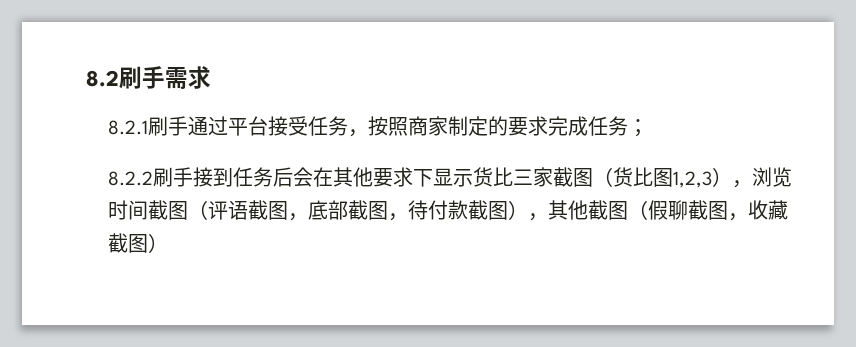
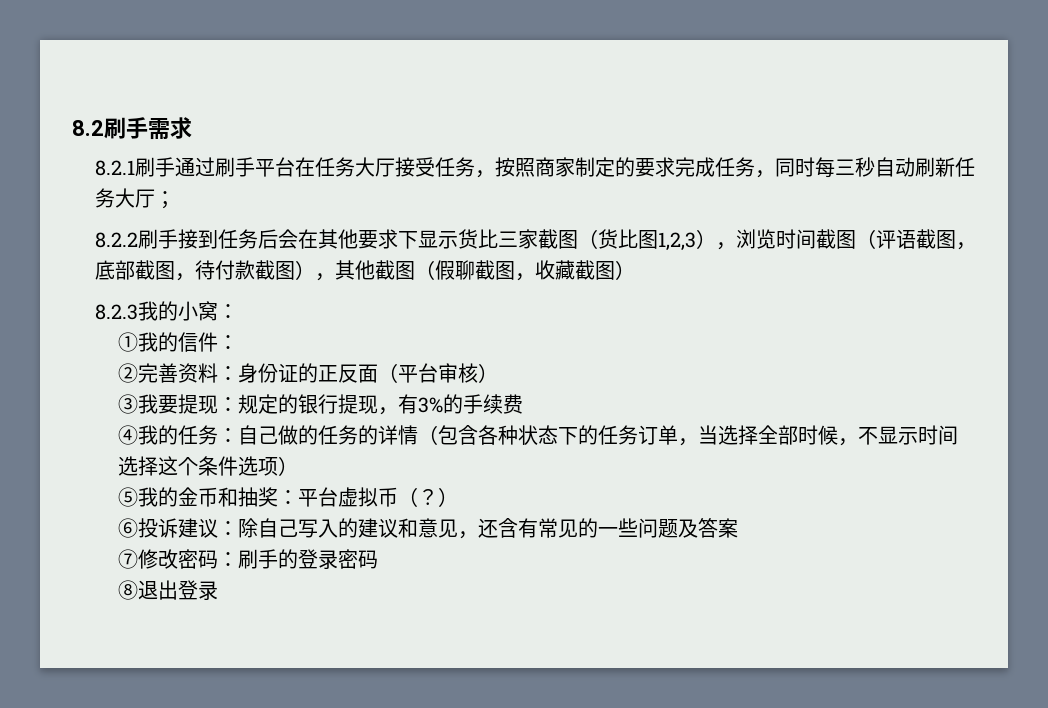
- 8.2.1刷手通过平台接受任务，按照商家制定的要求完成任务；
+ 8.2.1刷手通过刷手平台在任务大厅接受任务，按照商家制定的要求完成任务，同时每三秒自动刷新任务大厅；
+ 8.2.3我的小窝：
+ ①我的信件：
+ ②完善资料：身份证的正反面（平台审核）
+ ③我要提现：规定的银行提现，有3%的手续费
+ ④我的任务：自己做的任务的详情（包含各种状态下的任务订单，当选择全部时候，不显示时间选择这个条件选项）
+ ⑤我的金币和抽奖：平台虚拟币（？）
+ ⑥投诉建议：除自己写入的建议和意见，还含有常见的一些问题及答案
+ ⑦修改密码：刷手的登录密码
+ ⑧退出登录

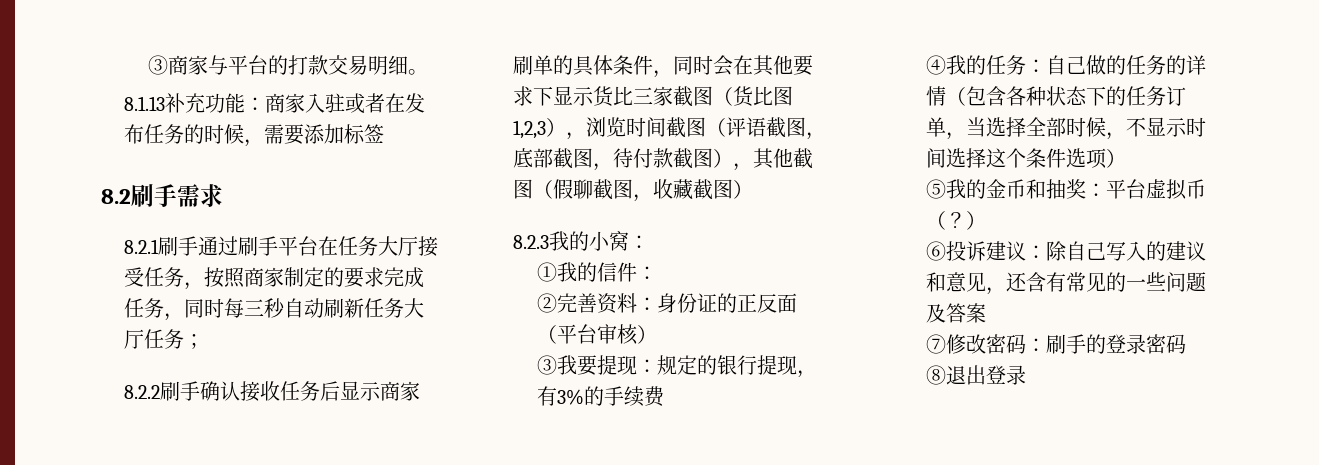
+ ③商家与平台的打款交易明细。
+ 8.1.13补充功能：商家入驻或者在发布任务的时候，需要添加标签
- 8.2.1刷手通过刷手平台在任务大厅接受任务，按照商家制定的要求完成任务，同时每三秒自动刷新任务大厅；
+ 8.2.1刷手通过刷手平台在任务大厅接受任务，按照商家制定的要求完成任务，同时每三秒自动刷新任务大厅任务；
- 8.2.2刷手接到任务后会在其他要求下显示货比三家截图（货比图1,2,3），浏览时间截图（评语截图，底部截图，待付款截图），其他截图（假聊截图，收藏截图）
+ 8.2.2刷手确认接收任务后显示商家刷单的具体条件，同时会在其他要求下显示货比三家截图（货比图1,2,3），浏览时间截图（评语截图，底部截图，待付款截图），其他截图（假聊截图，收藏截图）

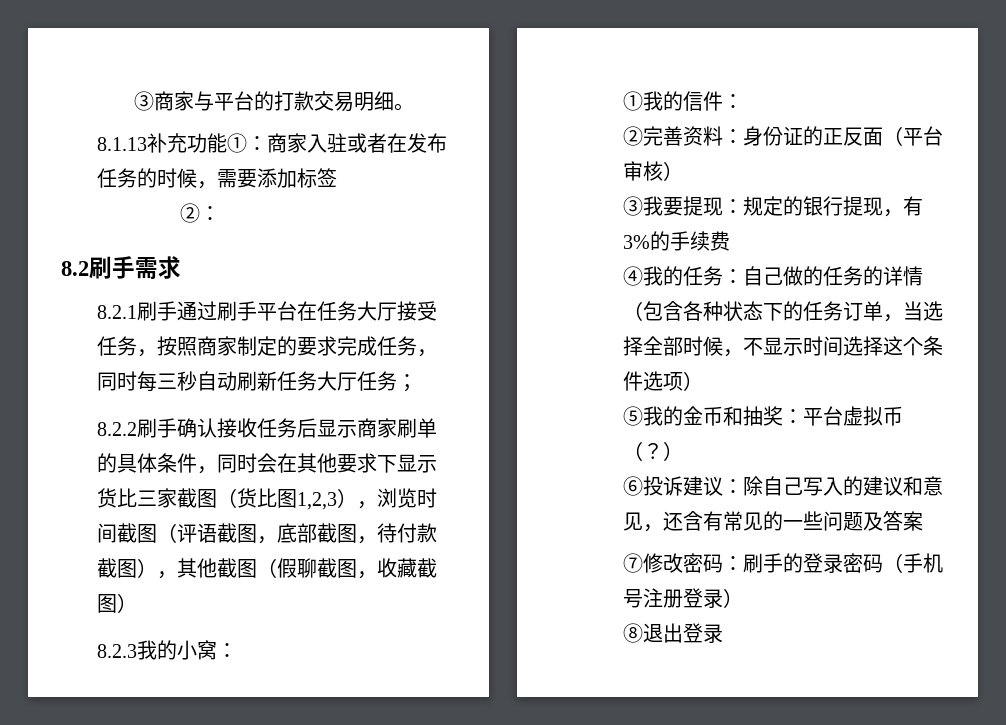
- 8.1.13补充功能：商家入驻或者在发布任务的时候，需要添加标签
+ 8.1.13补充功能①：商家入驻或者在发布任务的时候，需要添加标签
+ ②：
- ⑦修改密码：刷手的登录密码
+ ⑦修改密码：刷手的登录密码（手机号注册登录）

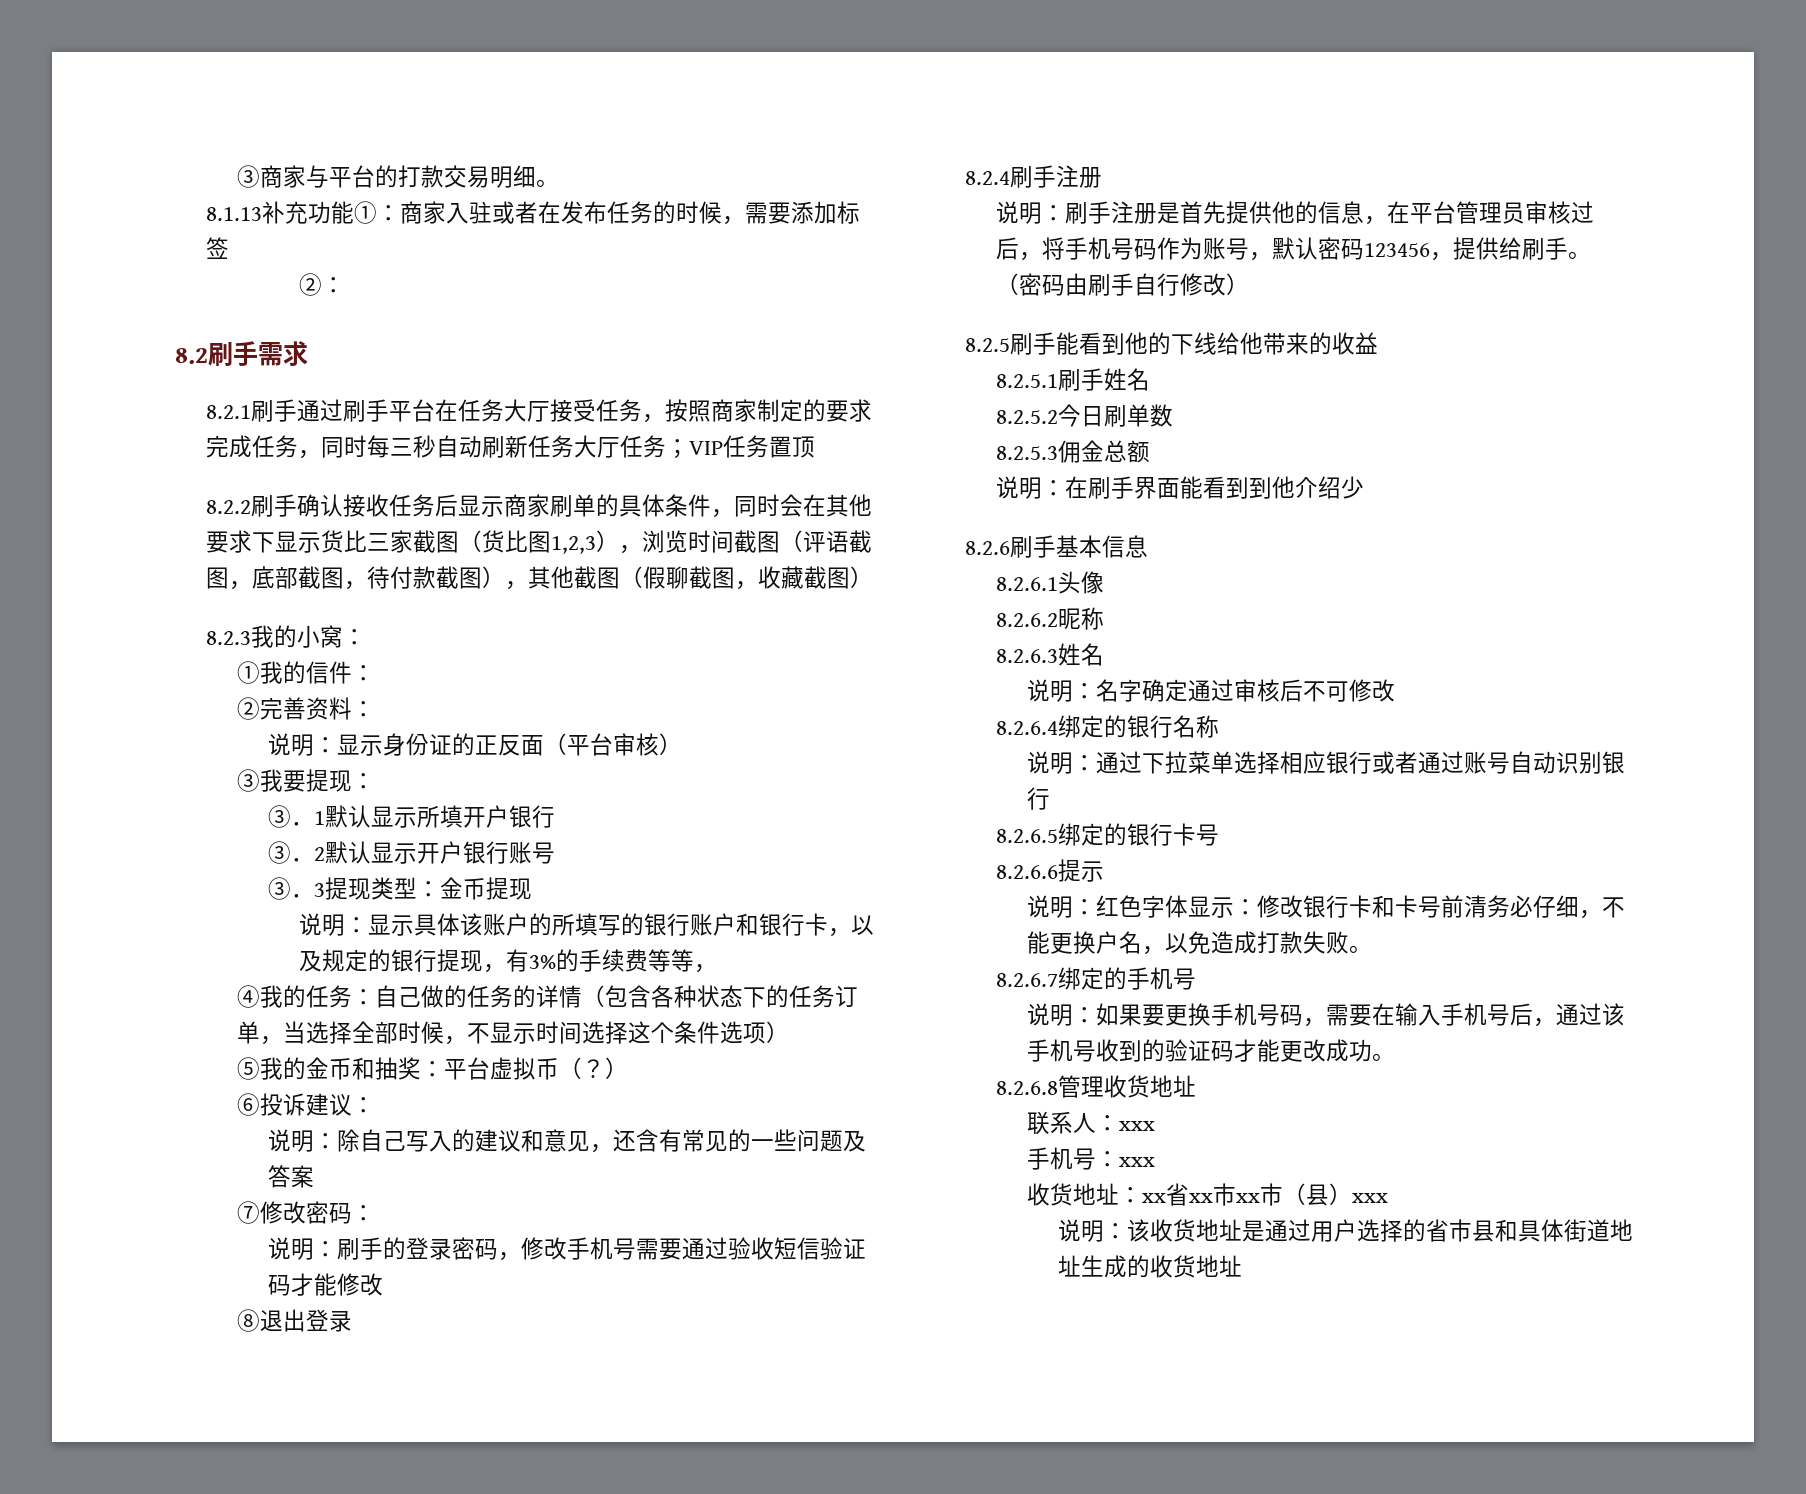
- 8.2.1刷手通过刷手平台在任务大厅接受任务，按照商家制定的要求完成任务，同时每三秒自动刷新任务大厅任务；
+ 8.2.1刷手通过刷手平台在任务大厅接受任务，按照商家制定的要求完成任务，同时每三秒自动刷新任务大厅任务；VIP任务置顶
- ②完善资料：身份证的正反面（平台审核）
+ ②完善资料：
+ 说明：显示身份证的正反面（平台审核）
- ③我要提现：规定的银行提现，有3%的手续费
+ ③我要提现：
+ ③．1默认显示所填开户银行
+ ③．2默认显示开户银行账号
+ ③．3提现类型：金币提现
+ 说明：显示具体该账户的所填写的银行账户和银行卡，以及规定的银行提现，有3%的手续费等等，
- ⑥投诉建议：除自己写入的建议和意见，还含有常见的一些问题及答案
+ ⑥投诉建议：
+ 说明：除自己写入的建议和意见，还含有常见的一些问题及答案
- ⑦修改密码：刷手的登录密码（手机号注册登录）
+ ⑦修改密码：
+ 说明：刷手的登录密码，修改手机号需要通过验收短信验证码才能修改
  ⑧退出登录
+ 8.2.4刷手注册
+ 说明：刷手注册是首先提供他的信息，在平台管理员审核过后，将手机号码作为账号，默认密码123456，提供给刷手。（密码由刷手自行修改）
+ 8.2.5刷手能看到他的下线给他带来的收益
+ 8.2.5.1刷手姓名
+ 8.2.5.2今日刷单数
+ 8.2.5.3佣金总额
+ 说明：在刷手界面能看到到他介绍少
+ 8.2.6刷手基本信息
+ 8.2.6.1头像
+ 8.2.6.2昵称
+ 8.2.6.3姓名
+ 说明：名字确定通过审核后不可修改
+ 8.2.6.4绑定的银行名称
+ 说明：通过下拉菜单选择相应银行或者通过账号自动识别银行
+ 8.2.6.5绑定的银行卡号
+ 8.2.6.6提示
+ 说明：红色字体显示：修改银行卡和卡号前清务必仔细，不能更换户名，以免造成打款失败。
+ 8.2.6.7绑定的手机号
+ 说明：如果要更换手机号码，需要在输入手机号后，通过该手机号收到的验证码才能更改成功。
+ 8.2.6.8管理收货地址
+ 联系人：xxx
+ 手机号：xxx
+ 收货地址：xx省xx市xx市（县）xxx
+ 说明：该收货地址是通过用户选择的省市县和具体街道地址生成的收货地址

